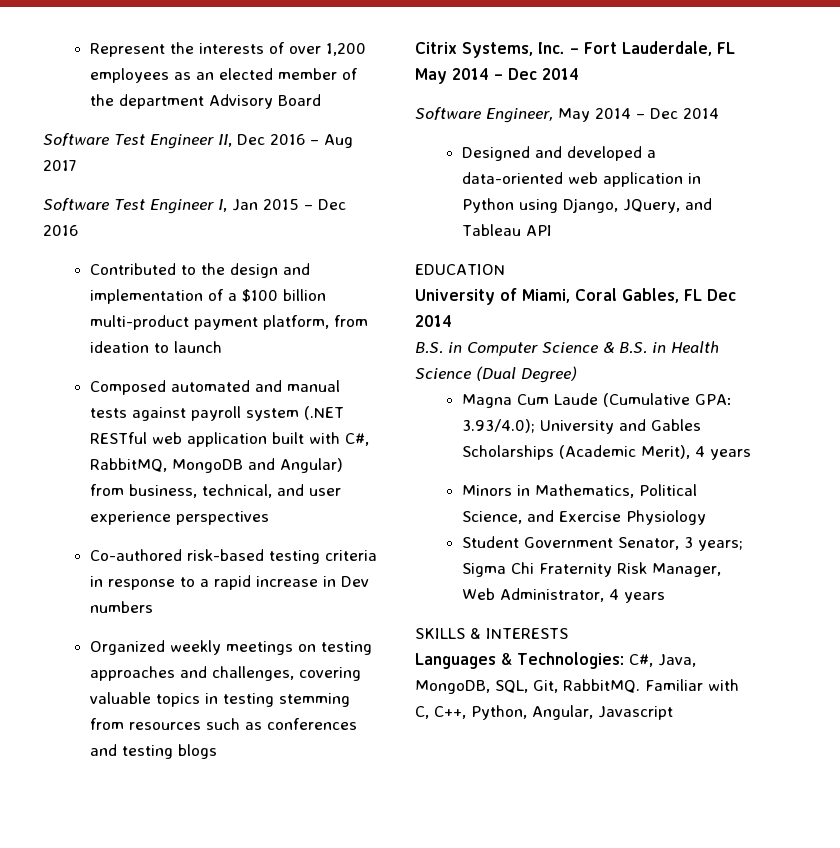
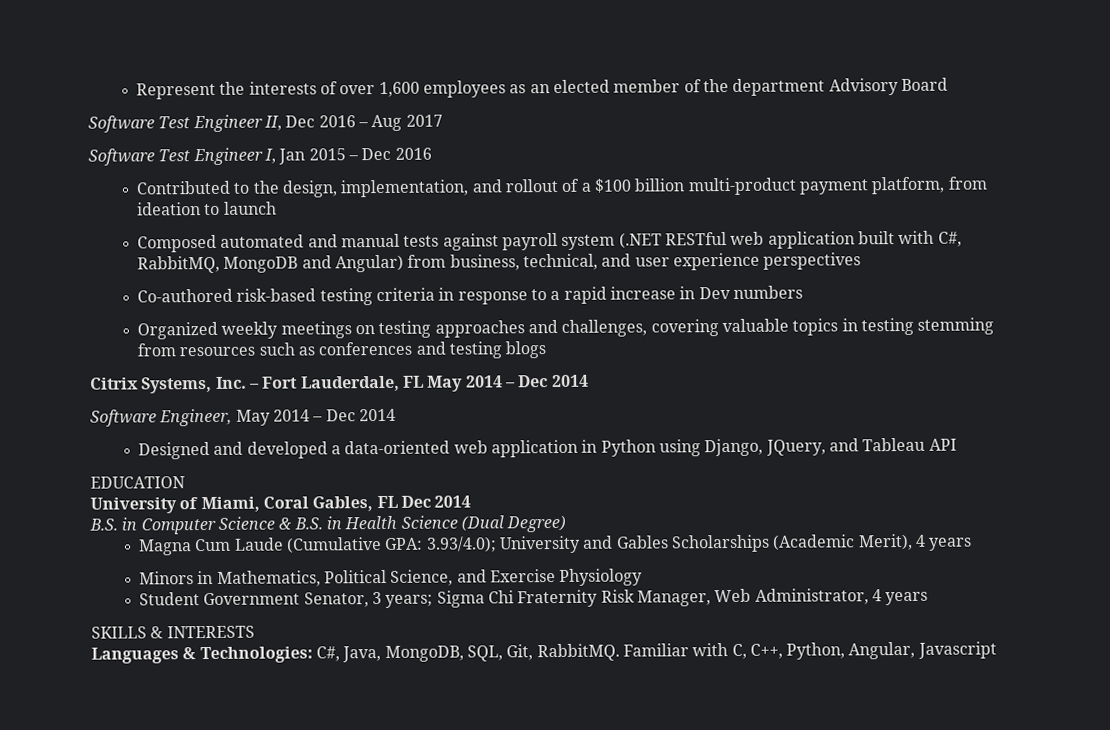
- Represent the interests of over 1,200 employees as an elected member of the department Advisory Board
+ Represent the interests of over 1,600 employees as an elected member of the department Advisory Board
- Contributed to the design and implementation of a $100 billion multi-product payment platform, from ideation to launch
+ Contributed to the design, implementation, and rollout of a $100 billion multi-product payment platform, from ideation to launch

